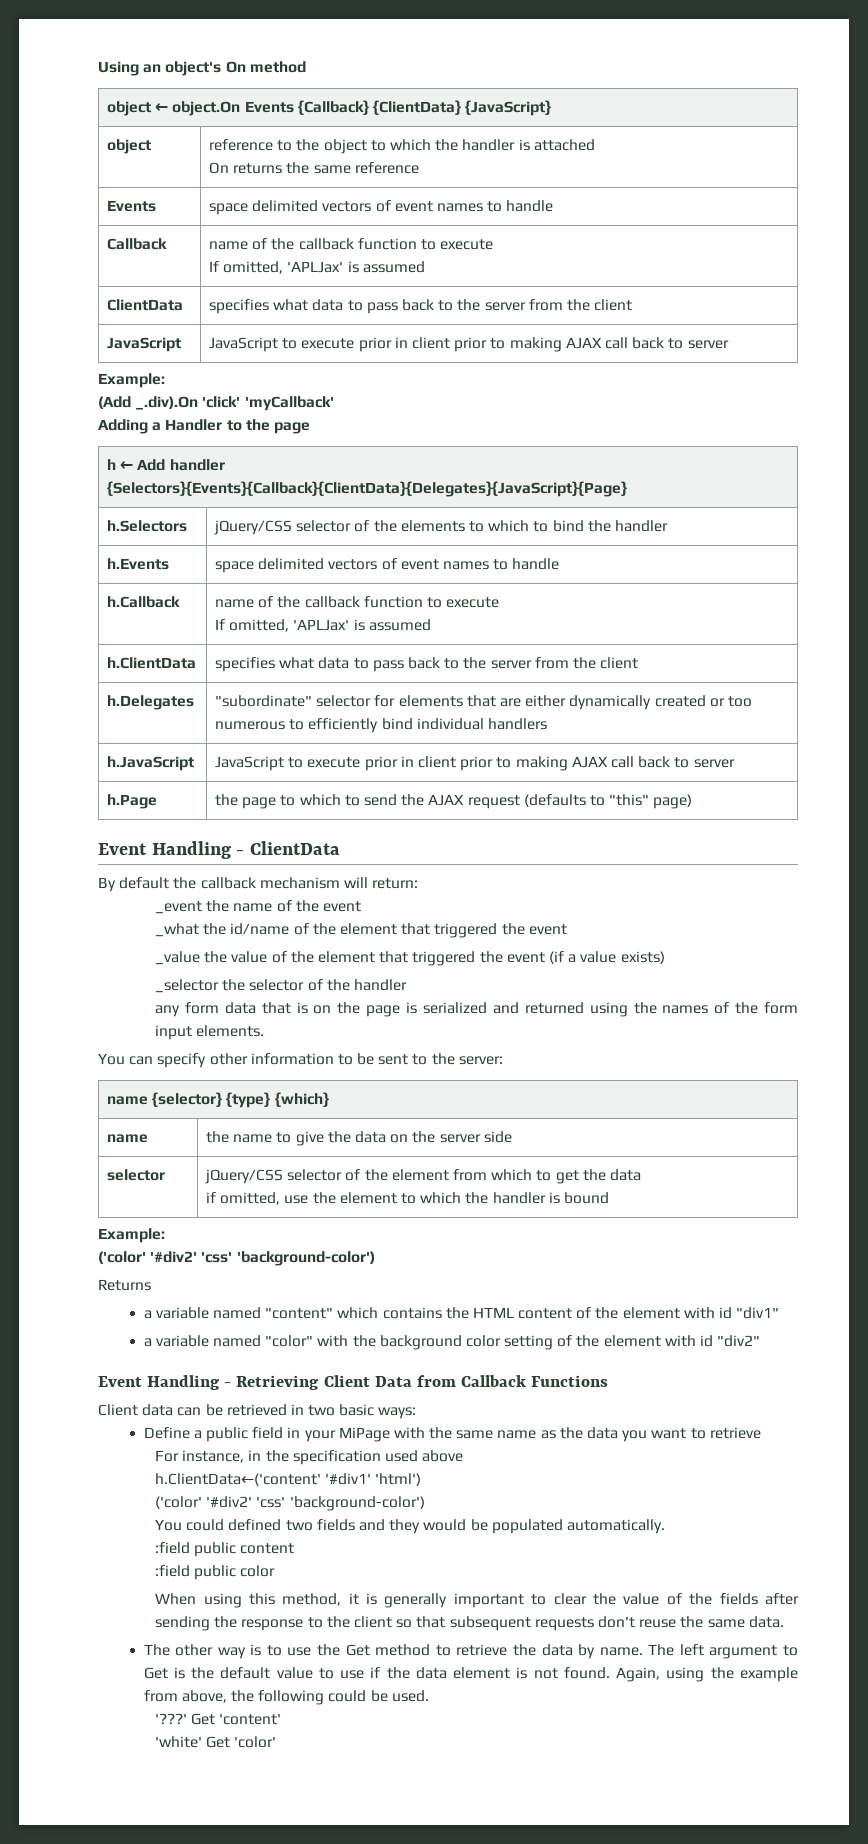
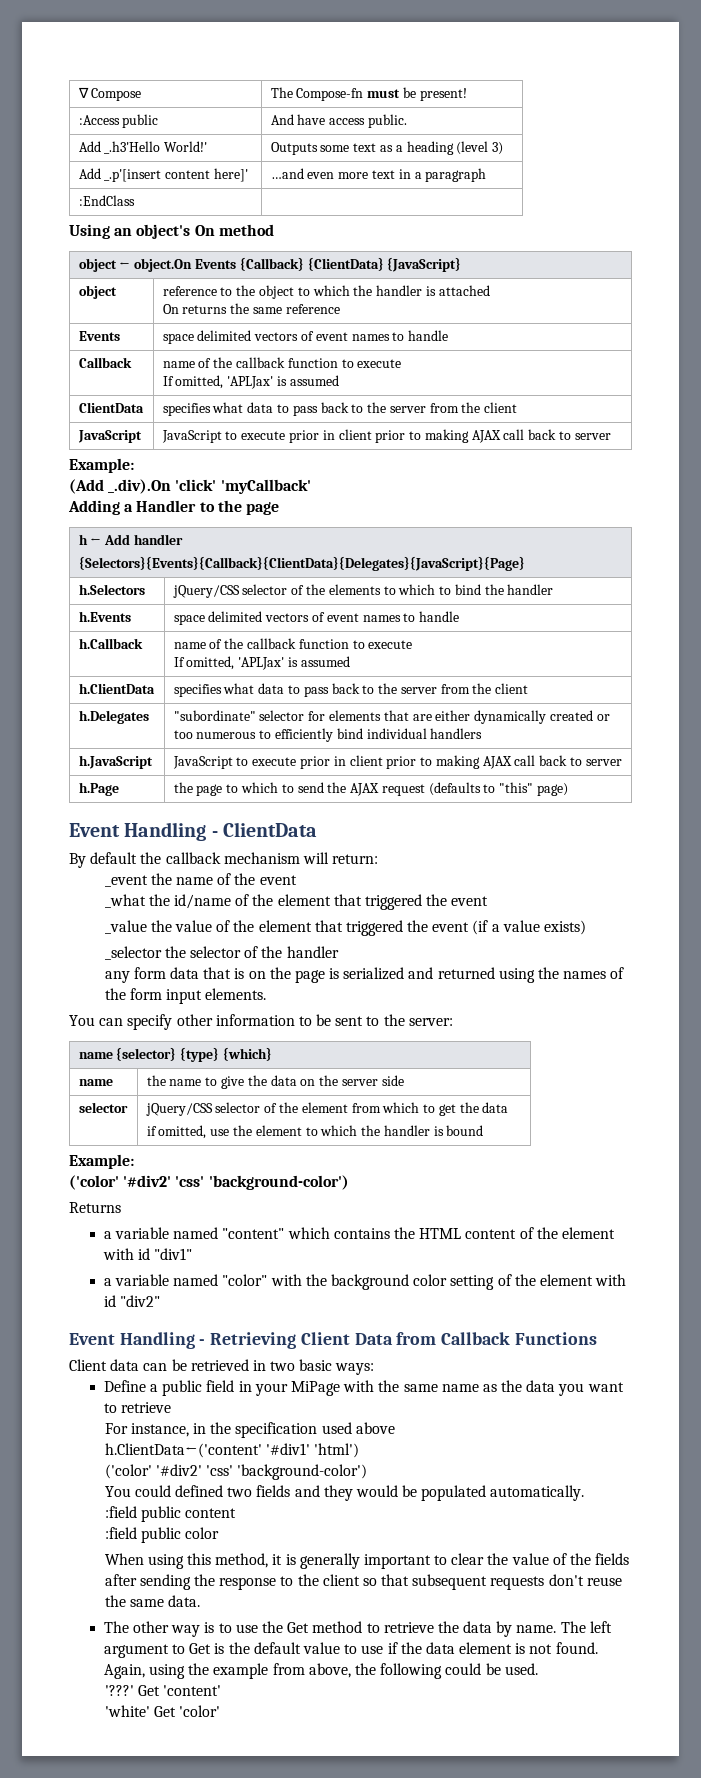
+ ∇ Compose | The Compose-fn must be present!
+ :Access public | And have access public.
+ Add _.h3'Hello World!' | Outputs some text as a heading (level 3)
+ Add _.p'[insert content here]' | …and even more text in a paragraph
+ :EndClass |

